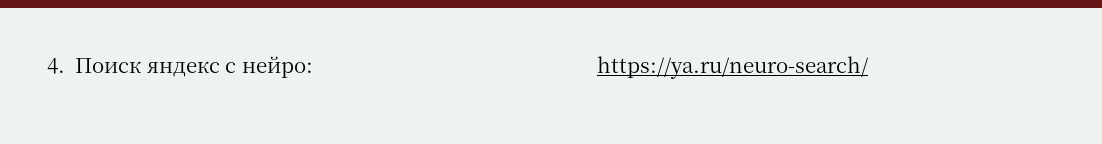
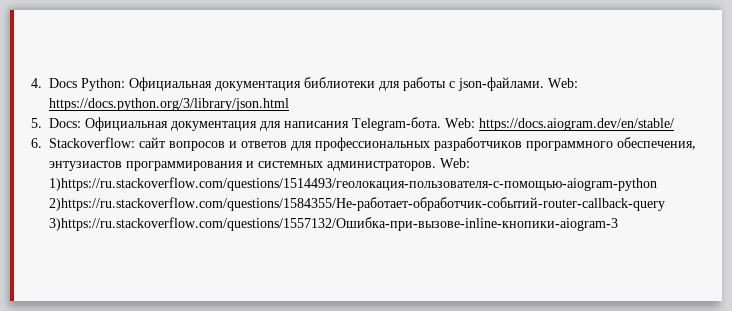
- 4. Поиск яндекс с нейро: https://ya.ru/neuro-search/
+ 4. Docs Python: Официальная документация библиотеки для работы с json-файлами. Web: https://docs.python.org/3/library/json.html
+ 5. Docs: Официальная документация для написания Telegram-бота. Web: https://docs.aiogram.dev/en/stable/
+ 6. Stackoverflow: сайт вопросов и ответов для профессиональных разработчиков программного обеспечения, энтузиастов программирования и системных администраторов. Web: 1)https://ru.stackoverflow.com/questions/1514493/геолокация-пользователя-с-помощью-aiogram-python 2)https://ru.stackoverflow.com/questions/1584355/Не-работает-обработчик-событий-router-callback-query 3)https://ru.stackoverflow.com/questions/1557132/Ошибка-при-вызове-inline-кнопики-aiogram-3

